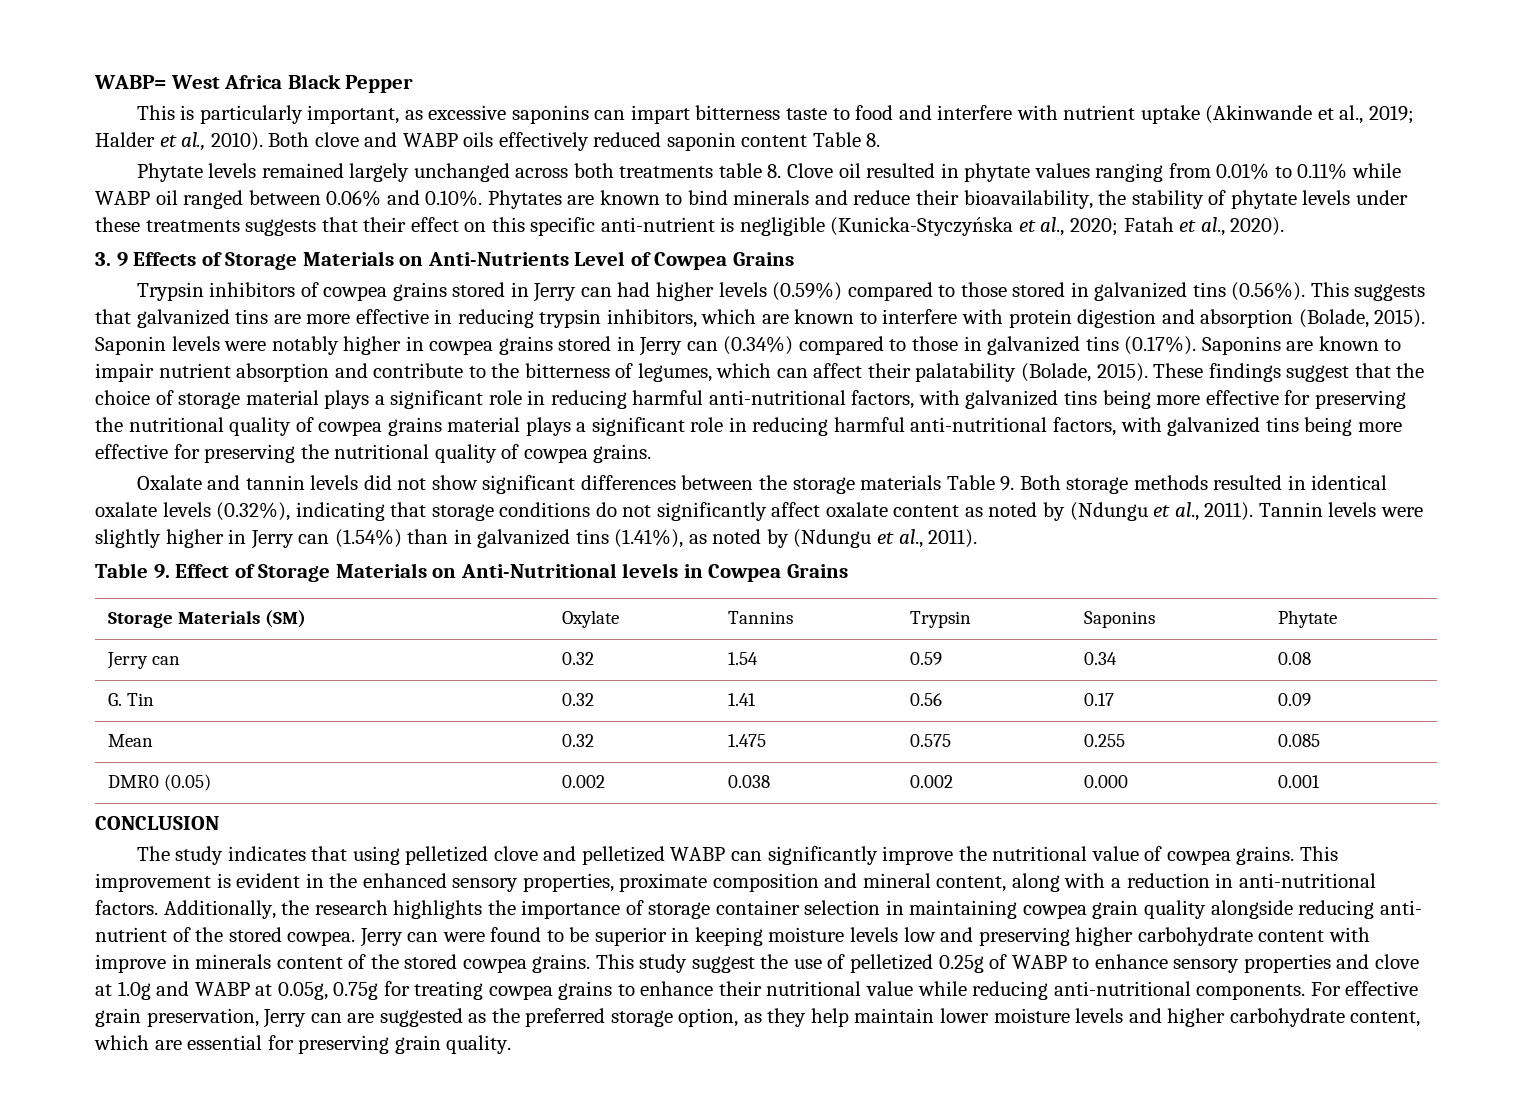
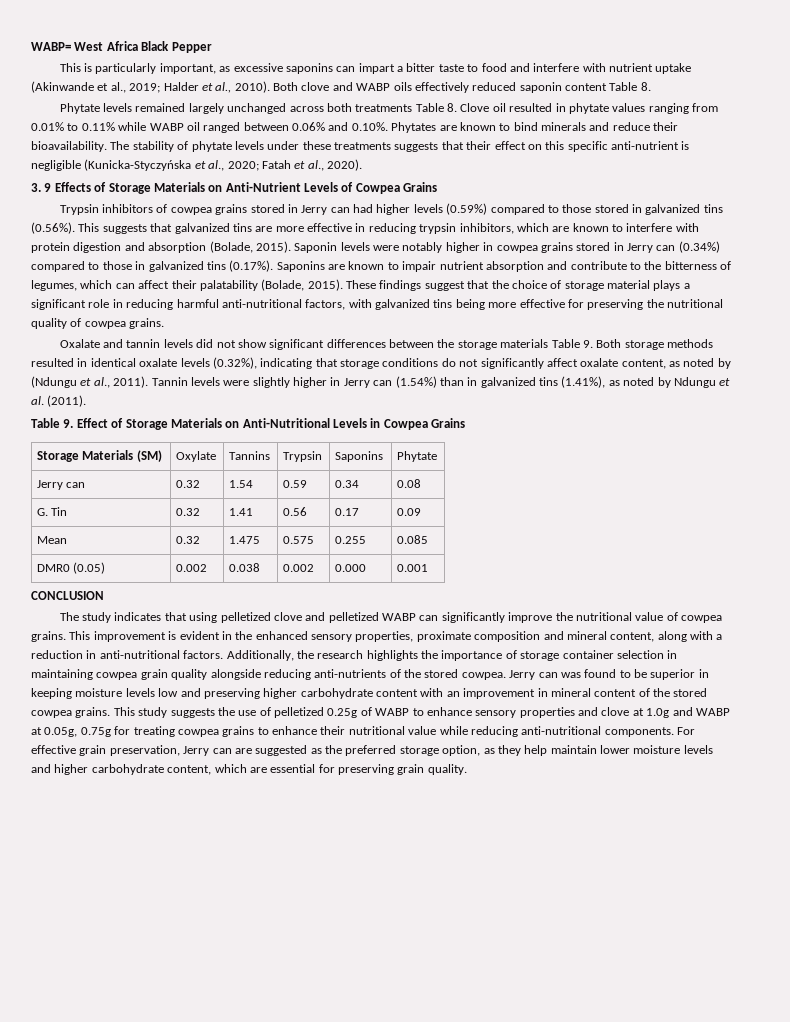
- This is particularly important, as excessive saponins can impart bitterness taste to food and interfere with nutrient uptake (Akinwande et al., 2019; Halder et al., 2010).
+ This is particularly important, as excessive saponins can impart a bitter taste to food and interfere with nutrient uptake (Akinwande et al., 2019; Halder et al., 2010).
- Phytate levels remained largely unchanged across both treatments table 8. Clove oil resulted in phytate values ranging from 0.01% to 0.11% while WABP oil ranged between 0.06% and 0.10%. Phytates are known to bind minerals and reduce their bioavailability, the stability of phytate levels under these treatments suggests that their effect on this specific anti-nutrient is negligible (Kunicka-Styczyńska et al., 2020;
+ Phytate levels remained largely unchanged across both treatments Table 8. Clove oil resulted in phytate values ranging from 0.01% to 0.11% while WABP oil ranged between 0.06% and 0.10%. Phytates are known to bind minerals and reduce their bioavailability. The stability of phytate levels under these treatments suggests that their effect on this specific anti-nutrient is negligible (Kunicka-Styczyńska et al., 2020;
- 3. 9 Effects of Storage Materials on Anti-Nutrients Level of Cowpea Grains
+ 3. 9 Effects of Storage Materials on Anti-Nutrient Levels of Cowpea Grains
- These findings suggest that the choice of storage material plays a significant role in reducing harmful anti-nutritional factors, with galvanized tins being more effective for preserving the nutritional quality of cowpea grains material plays a significant role in reducing harmful anti-nutritional factors, with galvanized tins being more effective for preserving the nutritional quality of cowpea grains.
+ These findings suggest that the choice of storage material plays a significant role in reducing harmful anti-nutritional factors, with galvanized tins being more effective for preserving the nutritional quality of cowpea grains.
- Oxalate and tannin levels did not show significant differences between the storage materials Table 9. Both storage methods resulted in identical oxalate levels (0.32%), indicating that storage conditions do not significantly affect oxalate content as noted by (Ndungu et al., 2011).
+ Oxalate and tannin levels did not show significant differences between the storage materials Table 9. Both storage methods resulted in identical oxalate levels (0.32%), indicating that storage conditions do not significantly affect oxalate content, as noted by (Ndungu et al., 2011).
- Tannin levels were slightly higher in Jerry can (1.54%) than in galvanized tins (1.41%), as noted by (Ndungu et al., 2011).
+ Tannin levels were slightly higher in Jerry can (1.54%) than in galvanized tins (1.41%), as noted by Ndungu et al. (2011).
- Table 9. Effect of Storage Materials on Anti-Nutritional levels in Cowpea Grains
+ Table 9. Effect of Storage Materials on Anti-Nutritional Levels in Cowpea Grains
- Additionally, the research highlights the importance of storage container selection in maintaining cowpea grain quality alongside reducing anti- nutrient of the stored cowpea.
+ Additionally, the research highlights the importance of storage container selection in maintaining cowpea grain quality alongside reducing anti-nutrients of the stored cowpea.
- Jerry can were found to be superior in keeping moisture levels low and preserving higher carbohydrate content with improve in minerals content of the stored cowpea grains.
+ Jerry can was found to be superior in keeping moisture levels low and preserving higher carbohydrate content with an improvement in mineral content of the stored cowpea grains.
- This study suggest the use of pelletized 0.25g of WABP to enhance sensory properties and clove at 1.0g and WABP at 0.05g, 0.75g for treating cowpea grains to enhance their nutritional value while reducing anti-nutritional components.
+ This study suggests the use of pelletized 0.25g of WABP to enhance sensory properties and clove at 1.0g and WABP at 0.05g, 0.75g for treating cowpea grains to enhance their nutritional value while reducing anti-nutritional components.

